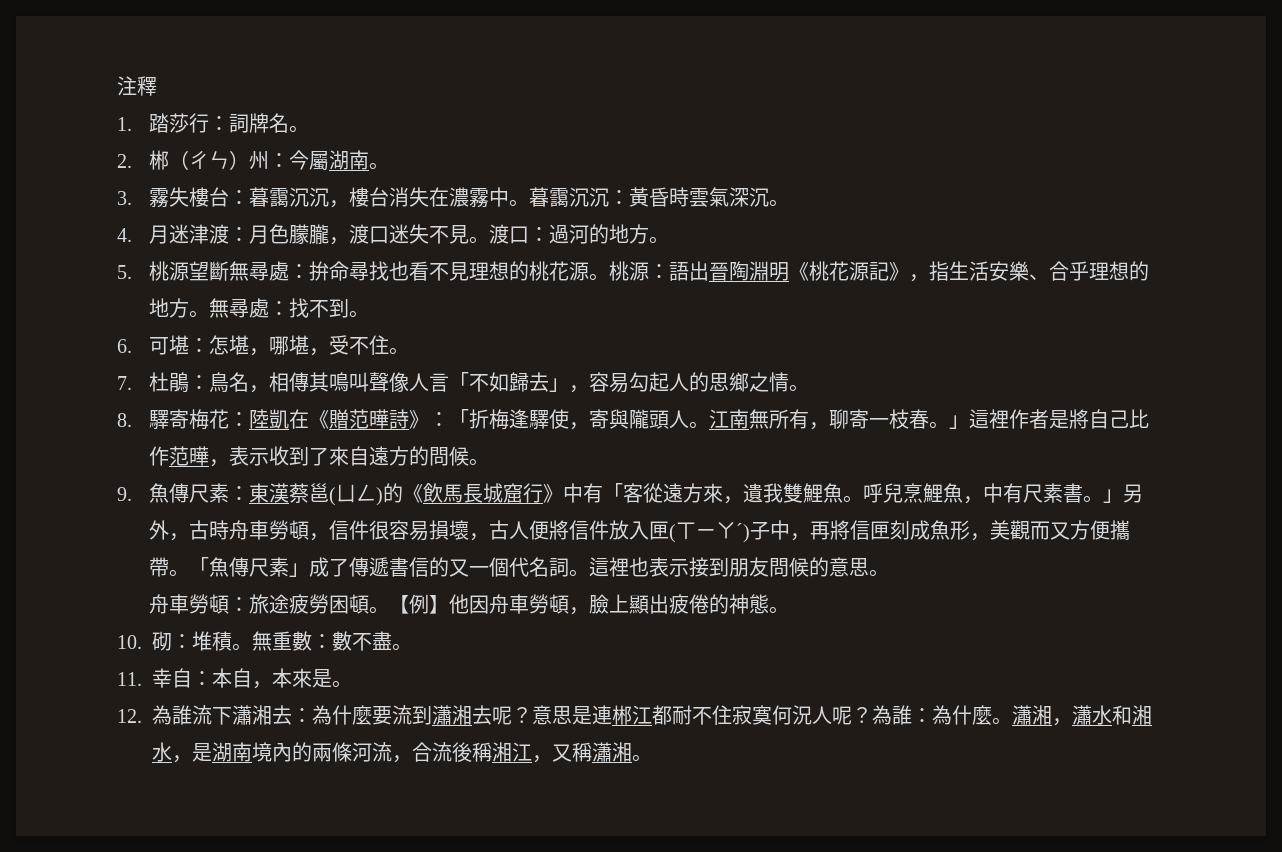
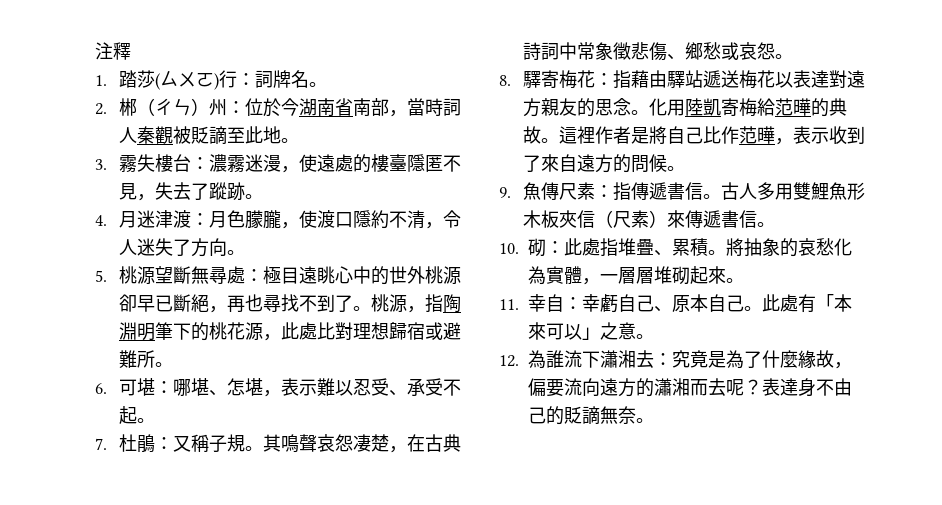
- 1.踏莎行：詞牌名。
+ 1.踏莎(ㄙㄨㄛ)行：詞牌名。
- 2.郴（ㄔㄣ）州：今屬湖南。
- 3.霧失樓台：暮靄沉沉，樓台消失在濃霧中。暮靄沉沉：黃昏時雲氣深沉。
+ 2.郴（ㄔㄣ）州：位於今湖南省南部，當時詞人秦觀被貶謫至此地。
+ 3.霧失樓台：濃霧迷漫，使遠處的樓臺隱匿不見，失去了蹤跡。
- 4.月迷津渡：月色朦朧，渡口迷失不見。渡口：過河的地方。
+ 4.月迷津渡：月色朦朧，使渡口隱約不清，令人迷失了方向。
- 5.桃源望斷無尋處：拚命尋找也看不見理想的桃花源。桃源：語出晉陶淵明《桃花源記》，指生活安樂、合乎理想的地方。無尋處：找不到。
- 6.可堪：怎堪，哪堪，受不住。
- 7.杜鵑：鳥名，相傳其鳴叫聲像人言「不如歸去」，容易勾起人的思鄉之情。
- 8.驛寄梅花：陸凱在《贈范曄詩》：「折梅逢驛使，寄與隴頭人。江南無所有，聊寄一枝春。」這裡作者是將自己比作范曄，表示收到了來自遠方的問候。
+ 5.桃源望斷無尋處：極目遠眺心中的世外桃源卻早已斷絕，再也尋找不到了。桃源，指陶淵明筆下的桃花源，此處比對理想歸宿或避難所。
+ 6.可堪：哪堪、怎堪，表示難以忍受、承受不起。
+ 7.杜鵑：又稱子規。其鳴聲哀怨凄楚，在古典詩詞中常象徵悲傷、鄉愁或哀怨。
+ 8.驛寄梅花：指藉由驛站遞送梅花以表達對遠方親友的思念。化用陸凱寄梅給范曄的典故。這裡作者是將自己比作范曄，表示收到了來自遠方的問候。
- 9.魚傳尺素：東漢蔡邕(ㄩㄥ)的《飲馬長城窟行》中有「客從遠方來，遺我雙鯉魚。呼兒烹鯉魚，中有尺素書。」另外，古時舟車勞頓，信件很容易損壞，古人便將信件放入匣(ㄒㄧㄚˊ)子中，再將信匣刻成魚形，美觀而又方便攜帶。「魚傳尺素」成了傳遞書信的又一個代名詞。這裡也表示接到朋友問候的意思。
- 舟車勞頓：旅途疲勞困頓。【例】他因舟車勞頓，臉上顯出疲倦的神態。
- 10.砌：堆積。無重數：數不盡。
- 11.幸自：本自，本來是。
+ 9.魚傳尺素：指傳遞書信。古人多用雙鯉魚形木板夾信（尺素）來傳遞書信。
+ 10.砌：此處指堆疊、累積。將抽象的哀愁化為實體，一層層堆砌起來。
+ 11.幸自：幸虧自己、原本自己。此處有「本來可以」之意。
- 12.為誰流下瀟湘去：為什麼要流到瀟湘去呢？意思是連郴江都耐不住寂寞何況人呢？為誰：為什麼。瀟湘，瀟水和湘水，是湖南境內的兩條河流，合流後稱湘江，又稱瀟湘。
+ 12.為誰流下瀟湘去：究竟是為了什麼緣故，偏要流向遠方的瀟湘而去呢？表達身不由己的貶謫無奈。

